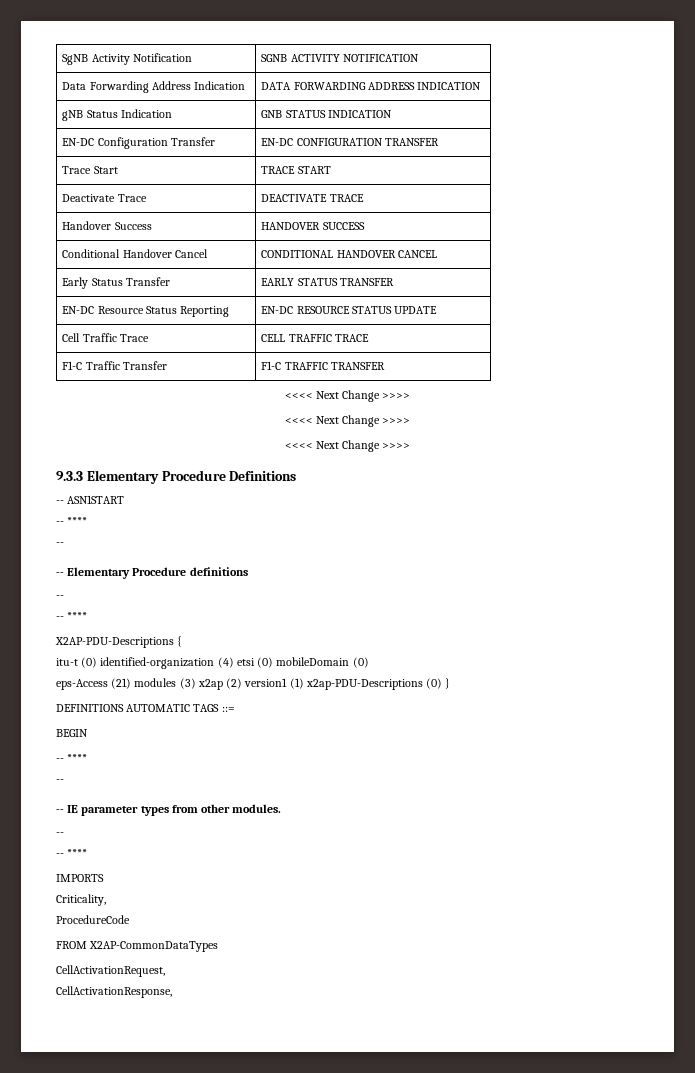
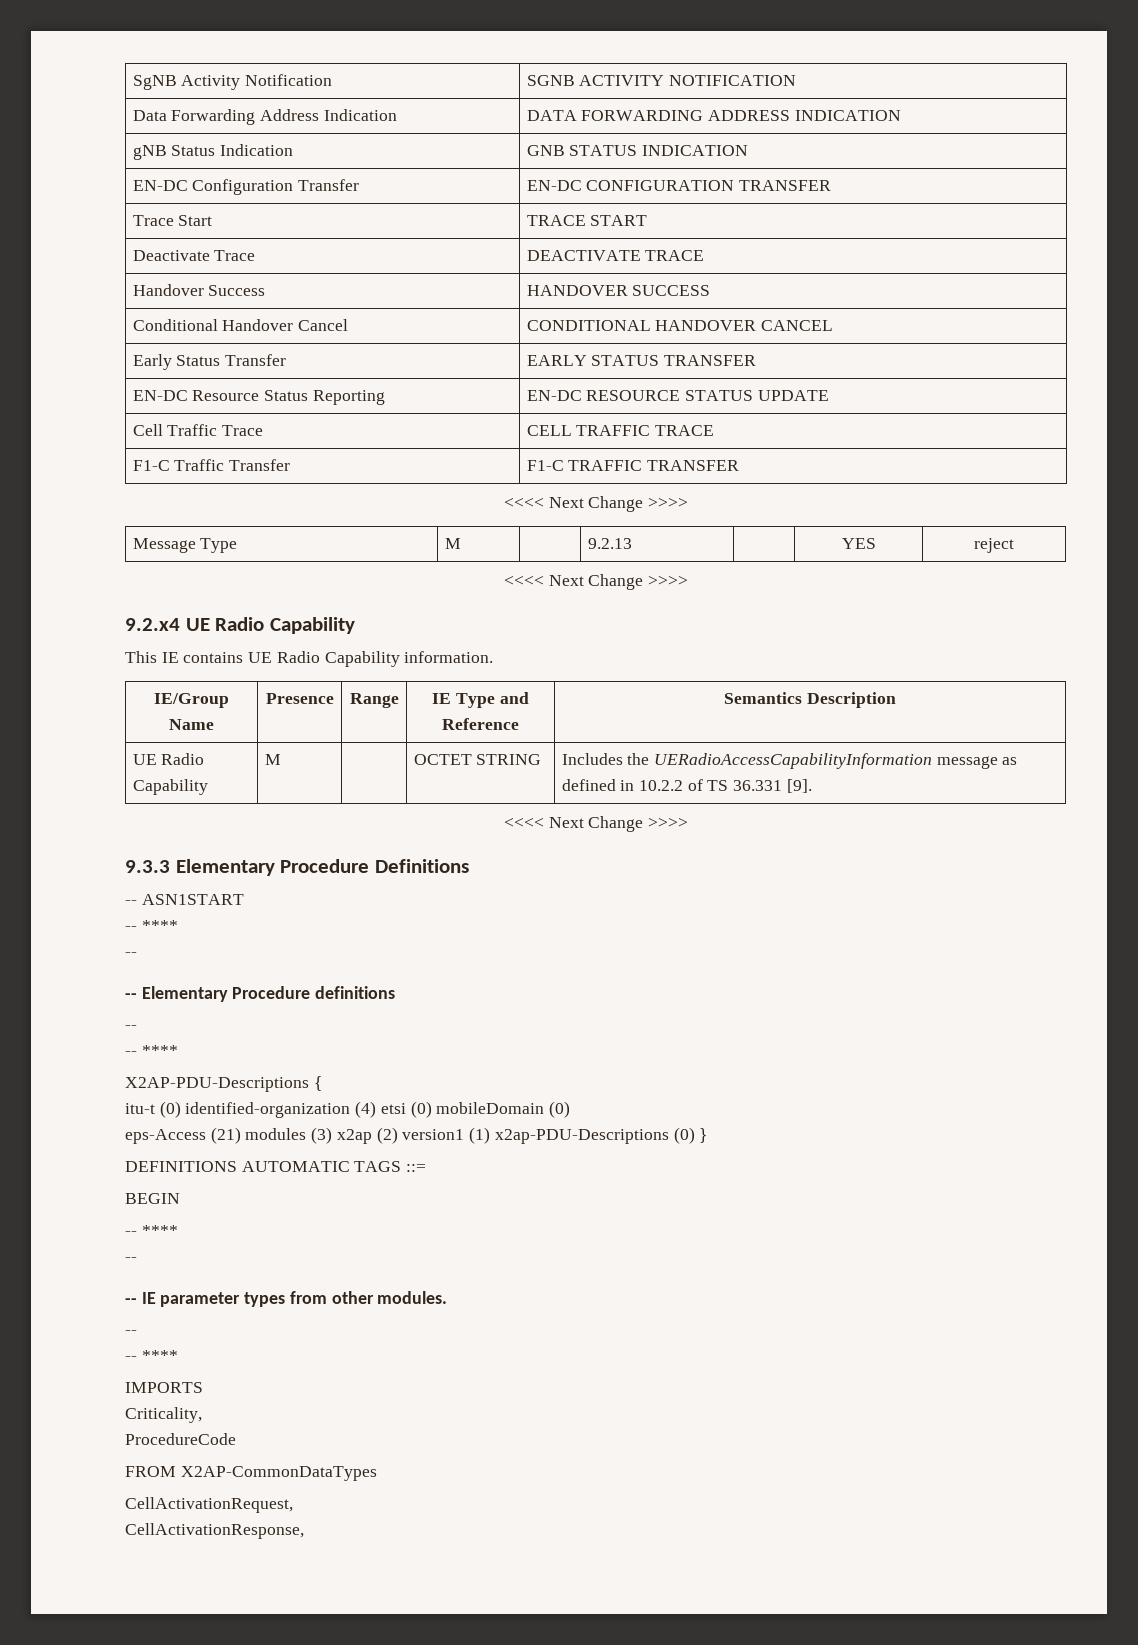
  F1-C Traffic Transfer | F1-C TRAFFIC TRANSFER
  <<<< Next Change >>>>
+ Message Type | M | | 9.2.13 | | YES | reject
  <<<< Next Change >>>>
+ 9.2.x4 UE Radio Capability
+ This IE contains UE Radio Capability information.
+ IE/Group Name | Presence | Range | IE Type and Reference | Semantics Description
+ UE Radio Capability | M | | OCTET STRING | Includes the UERadioAccessCapabilityInformation message as defined in 10.2.2 of TS 36.331 [9].

